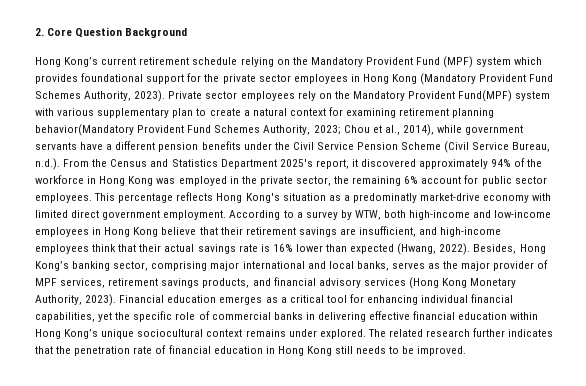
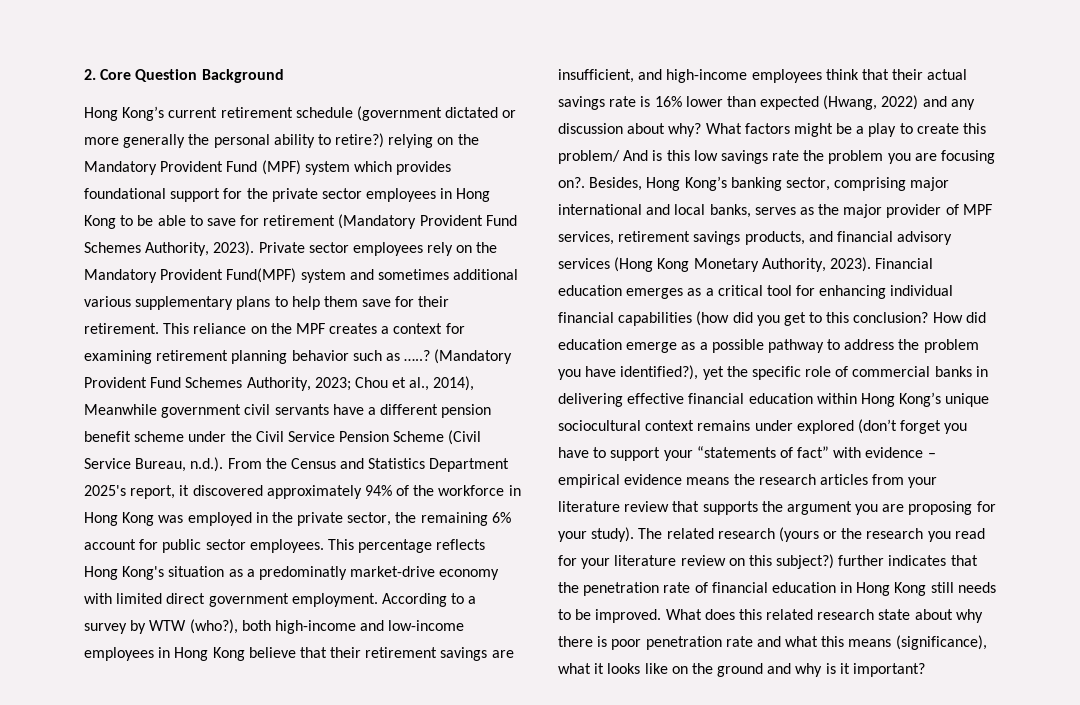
- Hong Kong’s current retirement schedule relying on the Mandatory Provident Fund (MPF) system which provides foundational support for the private sector employees in Hong Kong (Mandatory Provident Fund Schemes Authority, 2023).
+ Hong Kong’s current retirement schedule (government dictated or more generally the personal ability to retire?) relying on the Mandatory Provident Fund (MPF) system which provides foundational support for the private sector employees in Hong Kong to be able to save for retirement (Mandatory Provident Fund Schemes Authority, 2023).
- Private sector employees rely on the Mandatory Provident Fund(MPF) system with various supplementary plan to create a natural context for examining retirement planning behavior(Mandatory Provident Fund Schemes Authority, 2023;
+ Private sector employees rely on the Mandatory Provident Fund(MPF) system and sometimes additional various supplementary plans to help them save for their retirement. This reliance on the MPF creates a context for examining retirement planning behavior such as …..? (Mandatory Provident Fund Schemes Authority, 2023;
- Chou et al., 2014), while government servants have a different pension benefits under the Civil Service Pension Scheme (Civil Service Bureau, n.d.). From the Census and Statistics Department 2025's report, it discovered approximately 94% of the workforce in Hong Kong was employed in the private sector, the remaining 6% account for public sector employees.
+ Chou et al., 2014), Meanwhile government civil servants have a different pension benefit scheme under the Civil Service Pension Scheme (Civil Service Bureau, n.d.). From the Census and Statistics Department 2025's report, it discovered approximately 94% of the workforce in Hong Kong was employed in the private sector, the remaining 6% account for public sector employees.
- According to a survey by WTW, both high-income and low-income employees in Hong Kong believe that their retirement savings are insufficient, and high-income employees think that their actual savings rate is 16% lower than expected (Hwang, 2022).
+ According to a survey by WTW (who?), both high-income and low-income employees in Hong Kong believe that their retirement savings are insufficient, and high-income employees think that their actual savings rate is 16% lower than expected (Hwang, 2022) and any discussion about why? What factors might be a play to create this problem/ And is this low savings rate the problem you are focusing on?.
- Financial education emerges as a critical tool for enhancing individual financial capabilities, yet the specific role of commercial banks in delivering effective financial education within Hong Kong’s unique sociocultural context remains under explored. The related research further indicates that the penetration rate of financial education in Hong Kong still needs to be improved.
+ Financial education emerges as a critical tool for enhancing individual financial capabilities (how did you get to this conclusion? How did education emerge as a possible pathway to address the problem you have identified?), yet the specific role of commercial banks in delivering effective financial education within Hong Kong’s unique sociocultural context remains under explored (don’t forget you have to support your “statements of fact” with evidence – empirical evidence means the research articles from your literature review that supports the argument you are proposing for your study). The related research (yours or the research you read for your literature review on this subject?) further indicates that the penetration rate of financial education in Hong Kong still needs to be improved.
+ What does this related research state about why there is poor penetration rate and what this means (significance), what it looks like on the ground and why is it important?

